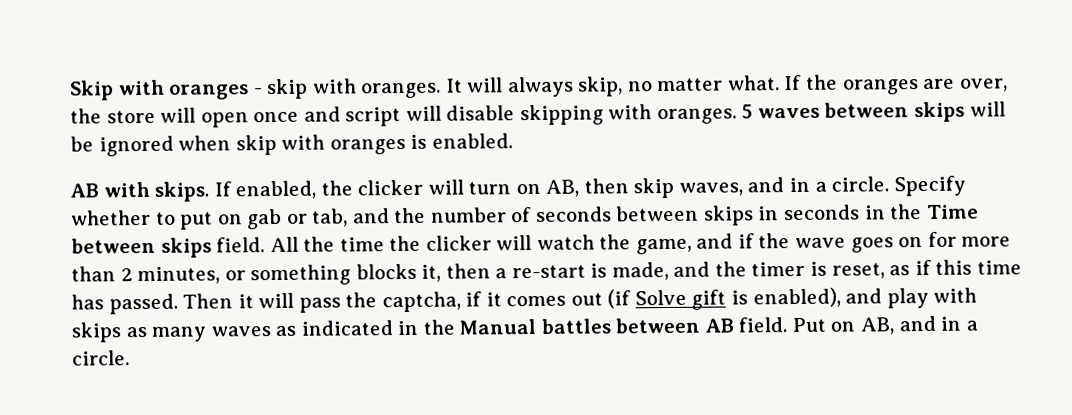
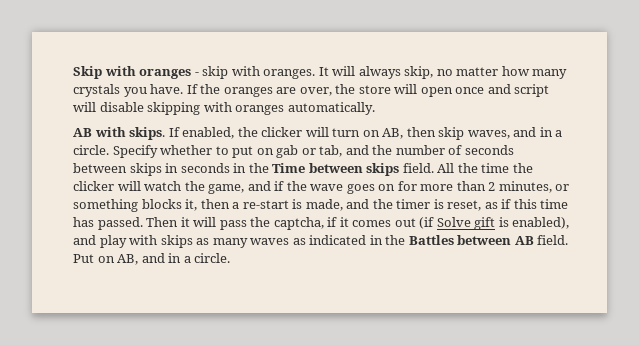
- It will always skip, no matter what.
+ It will always skip, no matter how many crystals you have.
- If the oranges are over, the store will open once and script will disable skipping with oranges. 5 waves between skips will be ignored when skip with oranges is enabled.
+ If the oranges are over, the store will open once and script will disable skipping with oranges automatically.
- Then it will pass the captcha, if it comes out (if Solve gift is enabled), and play with skips as many waves as indicated in the Manual battles between AB field.
+ Then it will pass the captcha, if it comes out (if Solve gift is enabled), and play with skips as many waves as indicated in the Battles between AB field.

